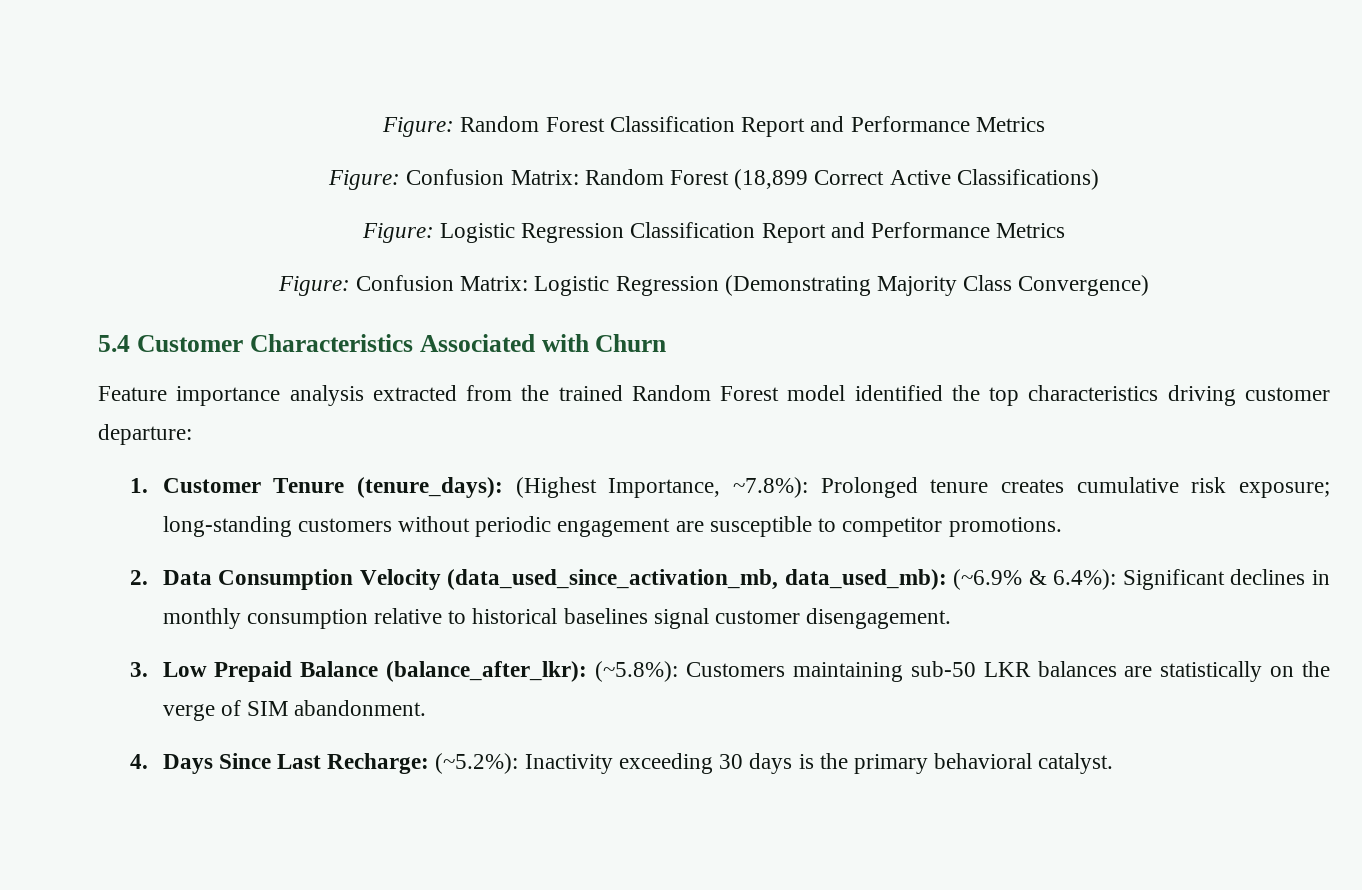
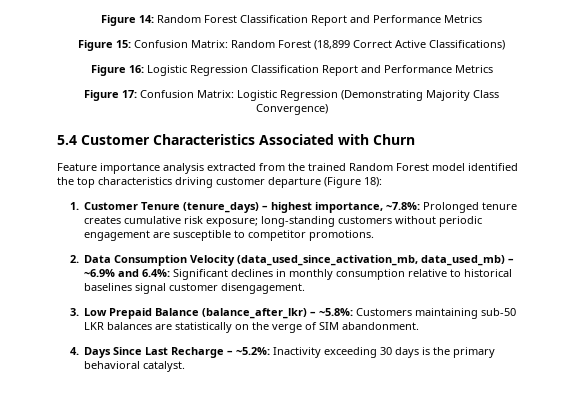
- Figure: Random Forest Classification Report and Performance Metrics
+ Figure 14: Random Forest Classification Report and Performance Metrics
- Figure: Confusion Matrix: Random Forest (18,899 Correct Active Classifications)
+ Figure 15: Confusion Matrix: Random Forest (18,899 Correct Active Classifications)
- Figure: Logistic Regression Classification Report and Performance Metrics
+ Figure 16: Logistic Regression Classification Report and Performance Metrics
- Figure: Confusion Matrix: Logistic Regression (Demonstrating Majority Class Convergence)
+ Figure 17: Confusion Matrix: Logistic Regression (Demonstrating Majority Class Convergence)
- Feature importance analysis extracted from the trained Random Forest model identified the top characteristics driving customer departure:
+ Feature importance analysis extracted from the trained Random Forest model identified the top characteristics driving customer departure (Figure 18):
- 1. Customer Tenure (tenure_days): (Highest Importance, ~7.8%): Prolonged tenure creates cumulative risk exposure; long-standing customers without periodic engagement are susceptible to competitor promotions.
+ 1. Customer Tenure (tenure_days) – highest importance, ~7.8%: Prolonged tenure creates cumulative risk exposure; long-standing customers without periodic engagement are susceptible to competitor promotions.
- 2. Data Consumption Velocity (data_used_since_activation_mb, data_used_mb): (~6.9% & 6.4%): Significant declines in monthly consumption relative to historical baselines signal customer disengagement.
+ 2. Data Consumption Velocity (data_used_since_activation_mb, data_used_mb) – ~6.9% and 6.4%: Significant declines in monthly consumption relative to historical baselines signal customer disengagement.
- 3. Low Prepaid Balance (balance_after_lkr): (~5.8%): Customers maintaining sub-50 LKR balances are statistically on the verge of SIM abandonment.
+ 3. Low Prepaid Balance (balance_after_lkr) – ~5.8%: Customers maintaining sub-50 LKR balances are statistically on the verge of SIM abandonment.
- 4. Days Since Last Recharge: (~5.2%): Inactivity exceeding 30 days is the primary behavioral catalyst.
+ 4. Days Since Last Recharge – ~5.2%: Inactivity exceeding 30 days is the primary behavioral catalyst.

